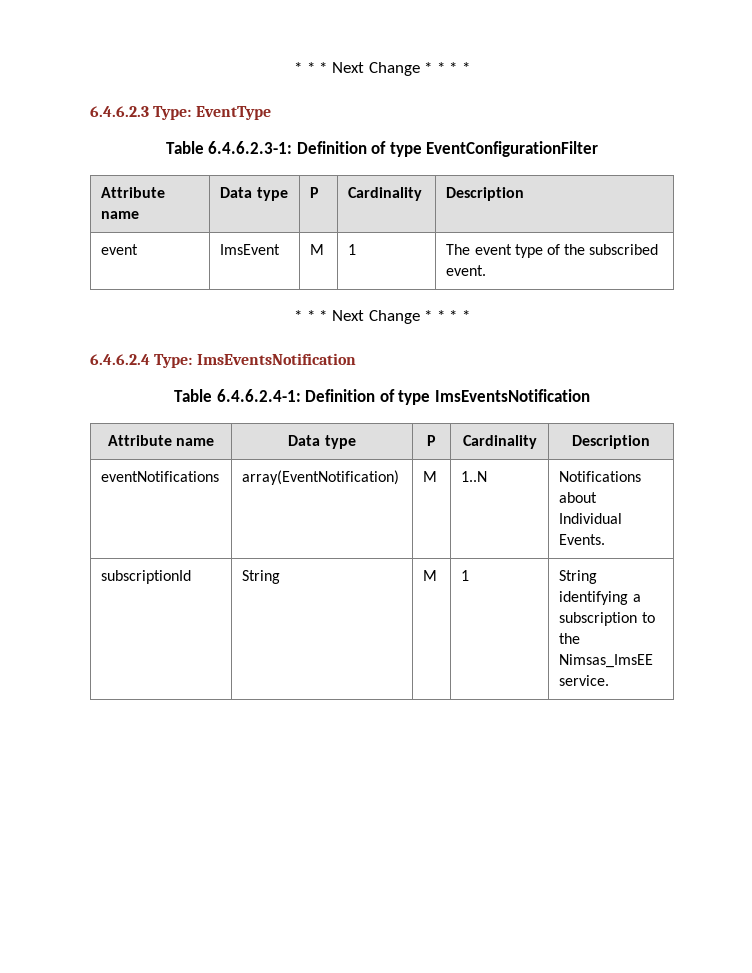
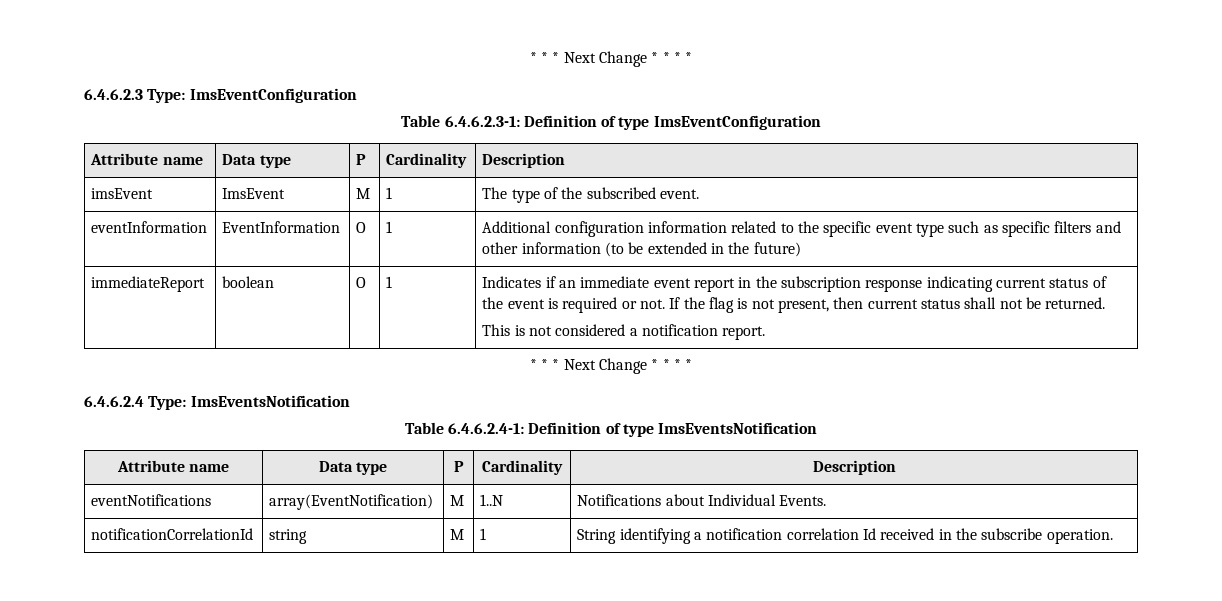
- 6.4.6.2.3 Type: EventType
+ 6.4.6.2.3 Type: ImsEventConfiguration
- Table 6.4.6.2.3-1: Definition of type EventConfigurationFilter
+ Table 6.4.6.2.3-1: Definition of type ImsEventConfiguration
  Attribute name | Data type | P | Cardinality | Description
- event | ImsEvent | M | 1 | The event type of the subscribed event.
+ imsEvent | ImsEvent | M | 1 | The type of the subscribed event.
+ eventInformation | EventInformation | O | 1 | Additional configuration information related to the specific event type such as specific filters and other information (to be extended in the future)
+ immediateReport | boolean | O | 1 | Indicates if an immediate event report in the subscription response indicating current status of the event is required or not. If the flag is not present, then current status shall not be returned.
+ This is not considered a notification report.
- subscriptionId | String | M | 1 | String identifying a subscription to the Nimsas_ImsEE service.
+ notificationCorrelationId | string | M | 1 | String identifying a notification correlation Id received in the subscribe operation.

